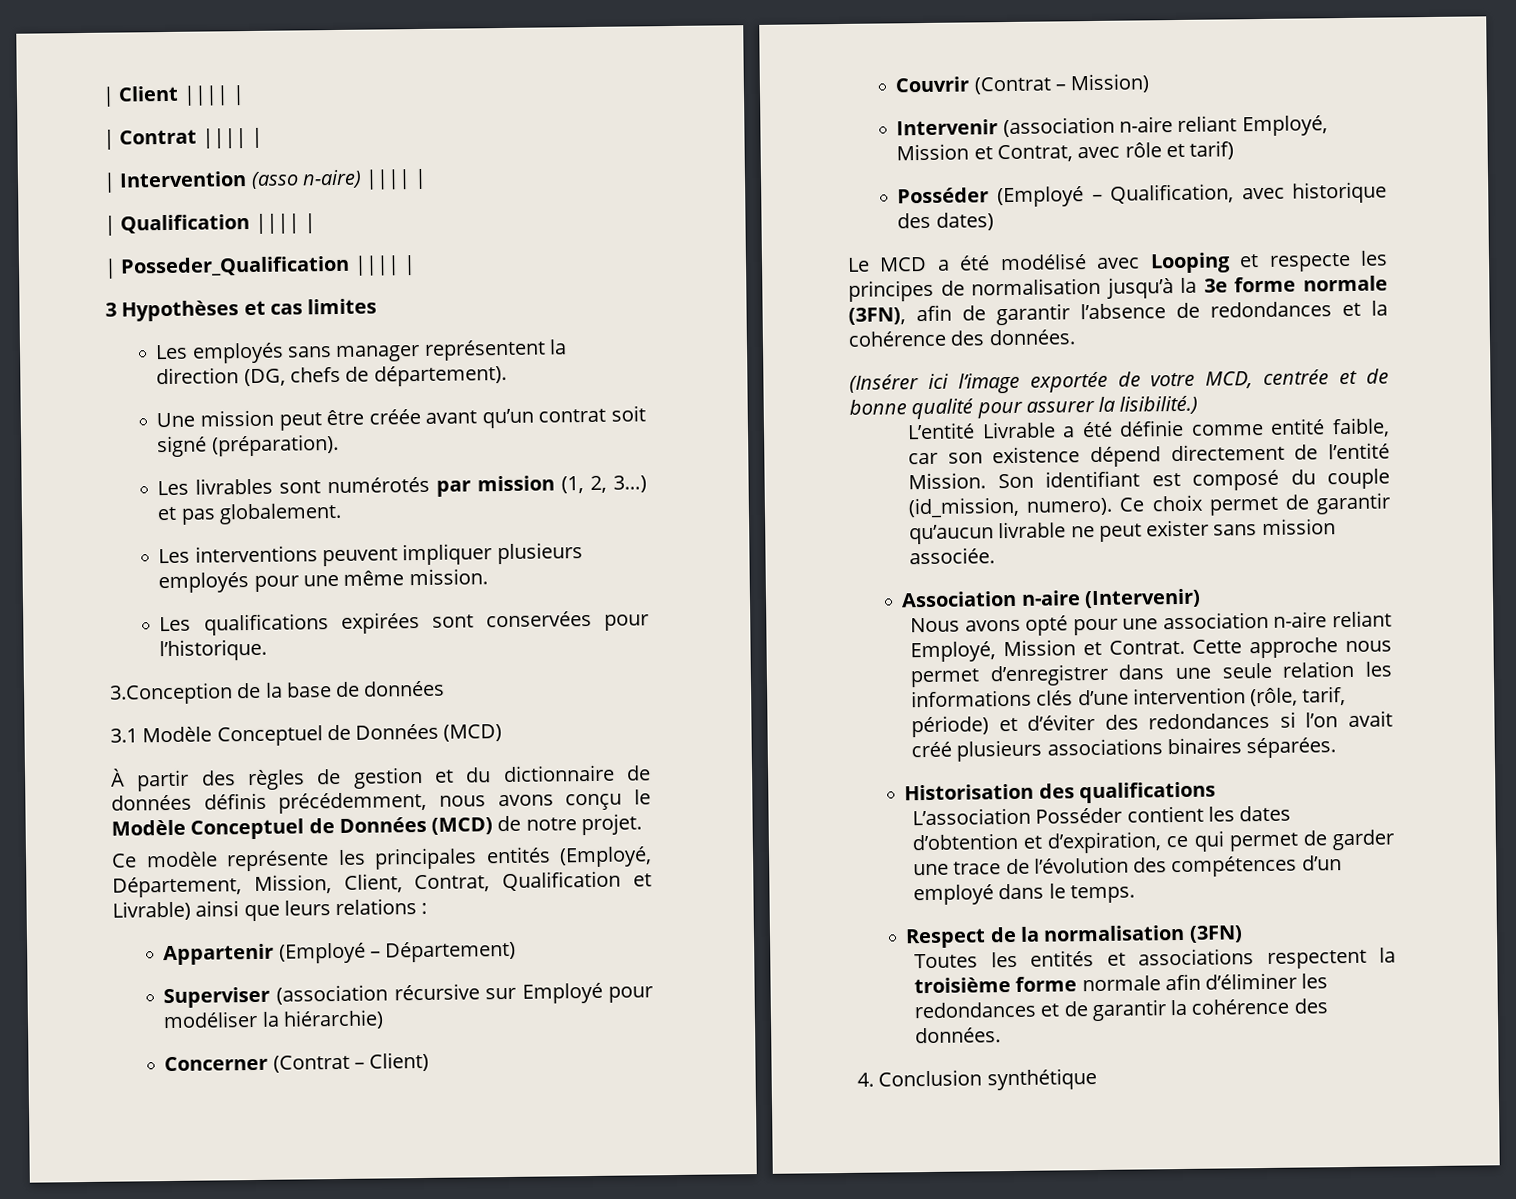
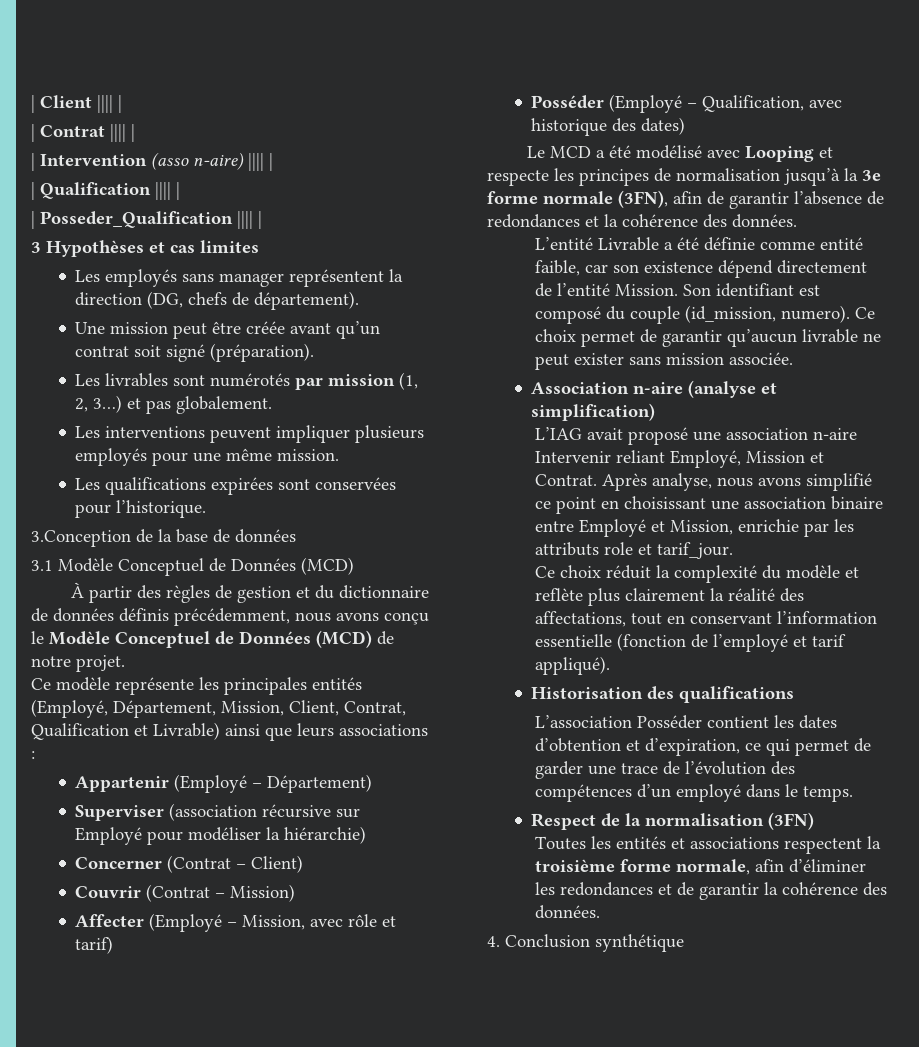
- Ce modèle représente les principales entités (Employé, Département, Mission, Client, Contrat, Qualification et Livrable) ainsi que leurs relations :
+ Ce modèle représente les principales entités (Employé, Département, Mission, Client, Contrat, Qualification et Livrable) ainsi que leurs associations :
- Intervenir (association n-aire reliant Employé, Mission et Contrat, avec rôle et tarif)
+ Affecter (Employé – Mission, avec rôle et tarif)
- (Insérer ici l’image exportée de votre MCD, centrée et de bonne qualité pour assurer la lisibilité.)
- Association n-aire (Intervenir)
- Nous avons opté pour une association n-aire reliant Employé, Mission et Contrat.
+ Association n-aire (analyse et simplification)
+ L’IAG avait proposé une association n-aire Intervenir reliant Employé, Mission et Contrat.
- Cette approche nous permet d’enregistrer dans une seule relation les informations clés d’une intervention (rôle, tarif, période) et d’éviter des redondances si l’on avait créé plusieurs associations binaires séparées.
+ Après analyse, nous avons simplifié ce point en choisissant une association binaire entre Employé et Mission, enrichie par les attributs role et tarif_jour.
+ Ce choix réduit la complexité du modèle et reflète plus clairement la réalité des affectations, tout en conservant l’information essentielle (fonction de l’employé et tarif appliqué).
- Toutes les entités et associations respectent la troisième forme normale afin d’éliminer les redondances et de garantir la cohérence des données.
+ Toutes les entités et associations respectent la troisième forme normale, afin d’éliminer les redondances et de garantir la cohérence des données.

